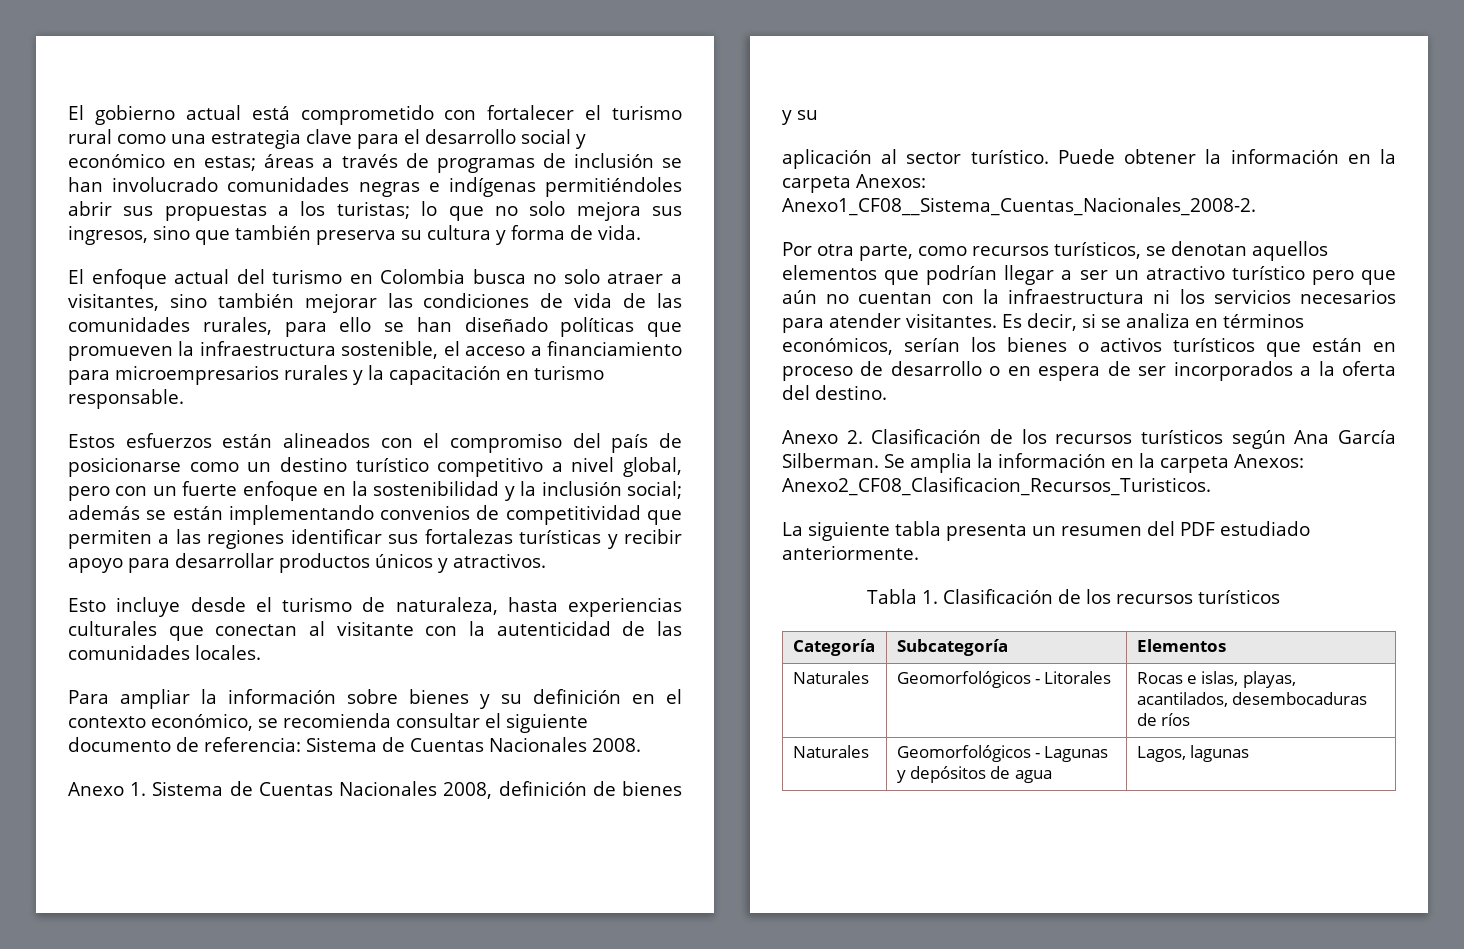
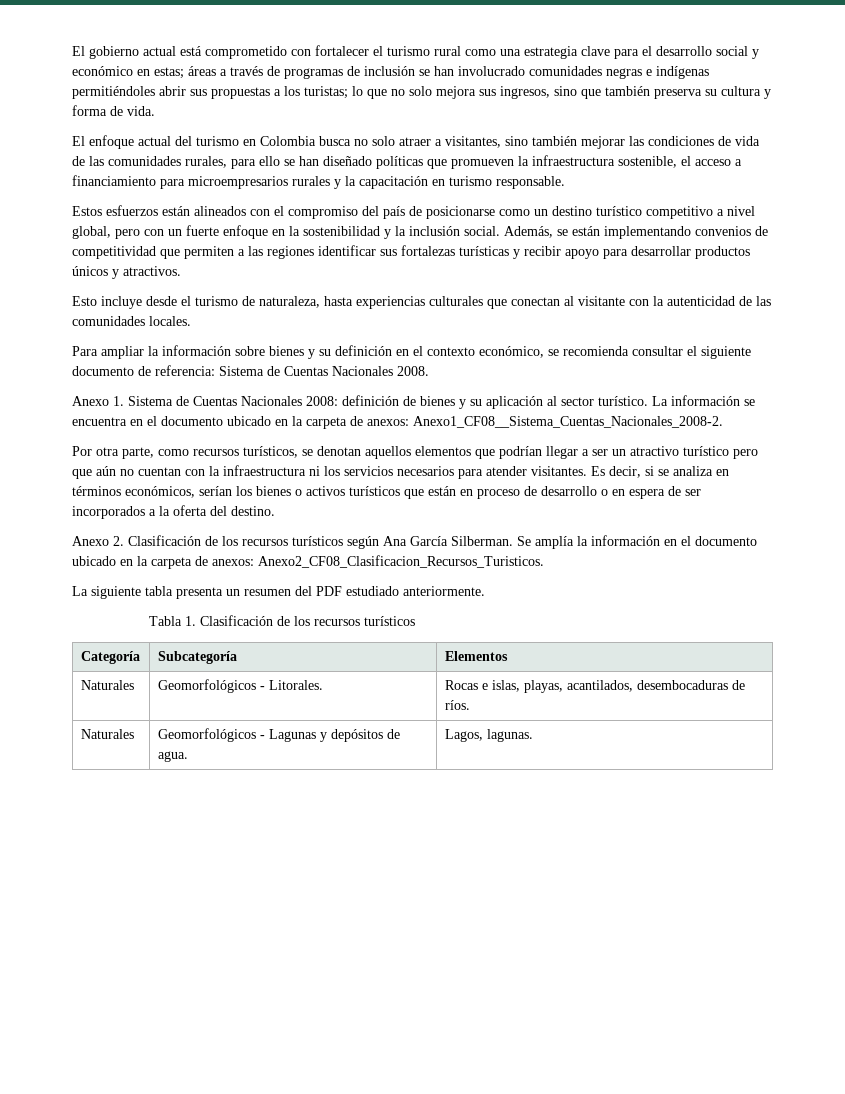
- Estos esfuerzos están alineados con el compromiso del país de posicionarse como un destino turístico competitivo a nivel global, pero con un fuerte enfoque en la sostenibilidad y la inclusión social; además se están implementando convenios de competitividad que permiten a las regiones identificar sus fortalezas turísticas y recibir apoyo para desarrollar productos únicos y atractivos.
+ Estos esfuerzos están alineados con el compromiso del país de posicionarse como un destino turístico competitivo a nivel global, pero con un fuerte enfoque en la sostenibilidad y la inclusión social. Además, se están implementando convenios de competitividad que permiten a las regiones identificar sus fortalezas turísticas y recibir apoyo para desarrollar productos únicos y atractivos.
- Anexo 1. Sistema de Cuentas Nacionales 2008, definición de bienes y su
- aplicación al sector turístico.
+ Anexo 1. Sistema de Cuentas Nacionales 2008: definición de bienes y su aplicación al sector turístico.
- Puede obtener la información en la carpeta Anexos: Anexo1_CF08__Sistema_Cuentas_Nacionales_2008-2.
+ La información se encuentra en el documento ubicado en la carpeta de anexos: Anexo1_CF08__Sistema_Cuentas_Nacionales_2008-2.
- Se amplia la información en la carpeta Anexos: Anexo2_CF08_Clasificacion_Recursos_Turisticos.
+ Se amplía la información en el documento ubicado en la carpeta de anexos: Anexo2_CF08_Clasificacion_Recursos_Turisticos.
- Naturales | Geomorfológicos - Litorales | Rocas e islas, playas, acantilados, desembocaduras de ríos
+ Naturales | Geomorfológicos - Litorales. | Rocas e islas, playas, acantilados, desembocaduras de ríos.
- Naturales | Geomorfológicos - Lagunas y depósitos de agua | Lagos, lagunas
+ Naturales | Geomorfológicos - Lagunas y depósitos de agua. | Lagos, lagunas.

